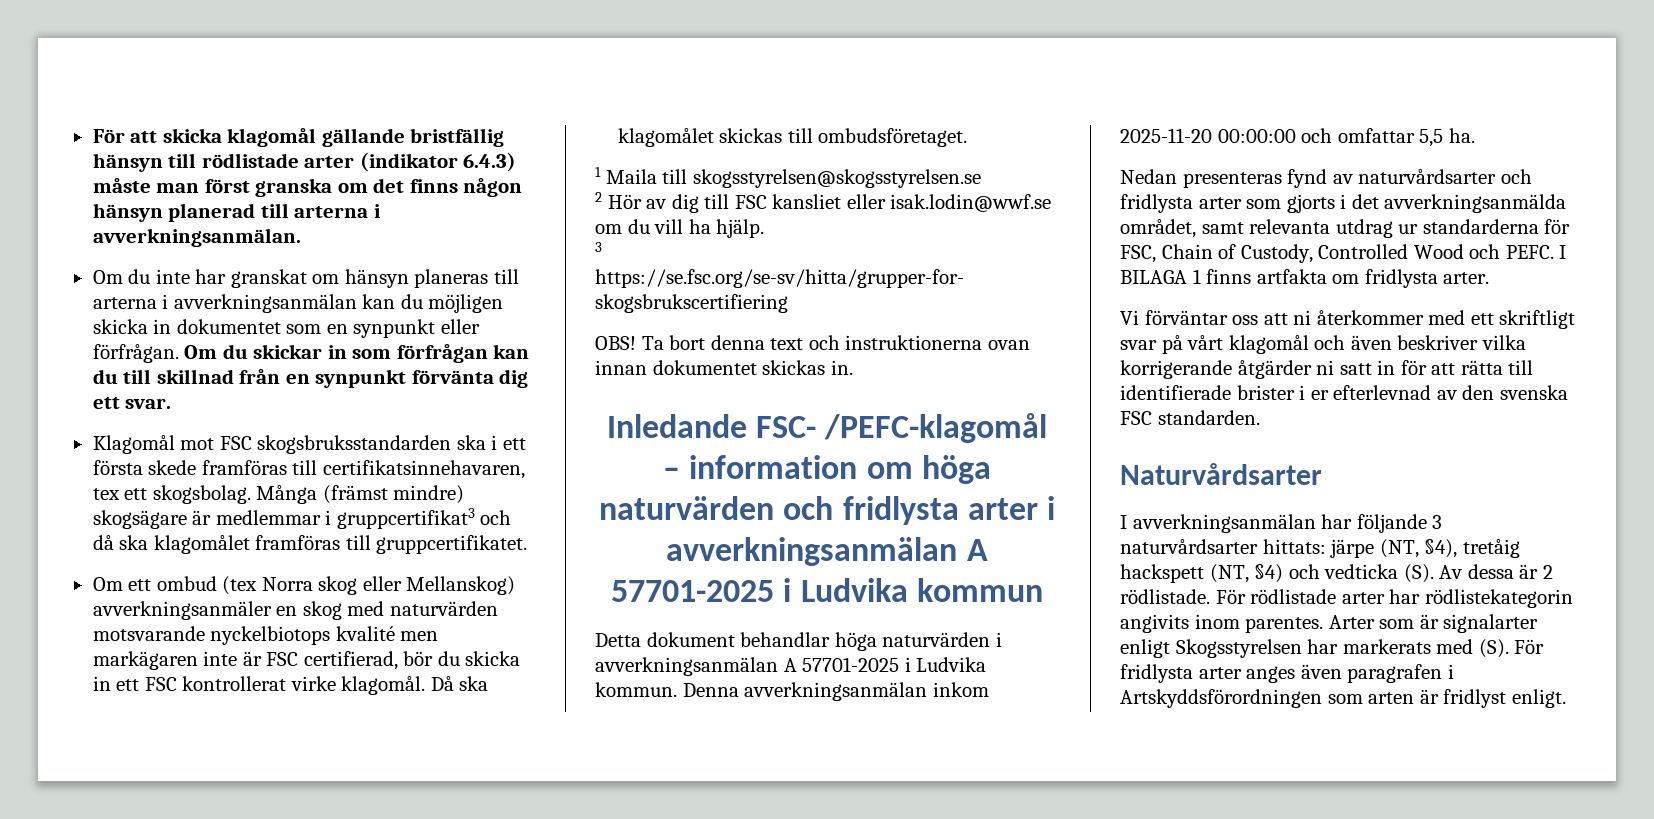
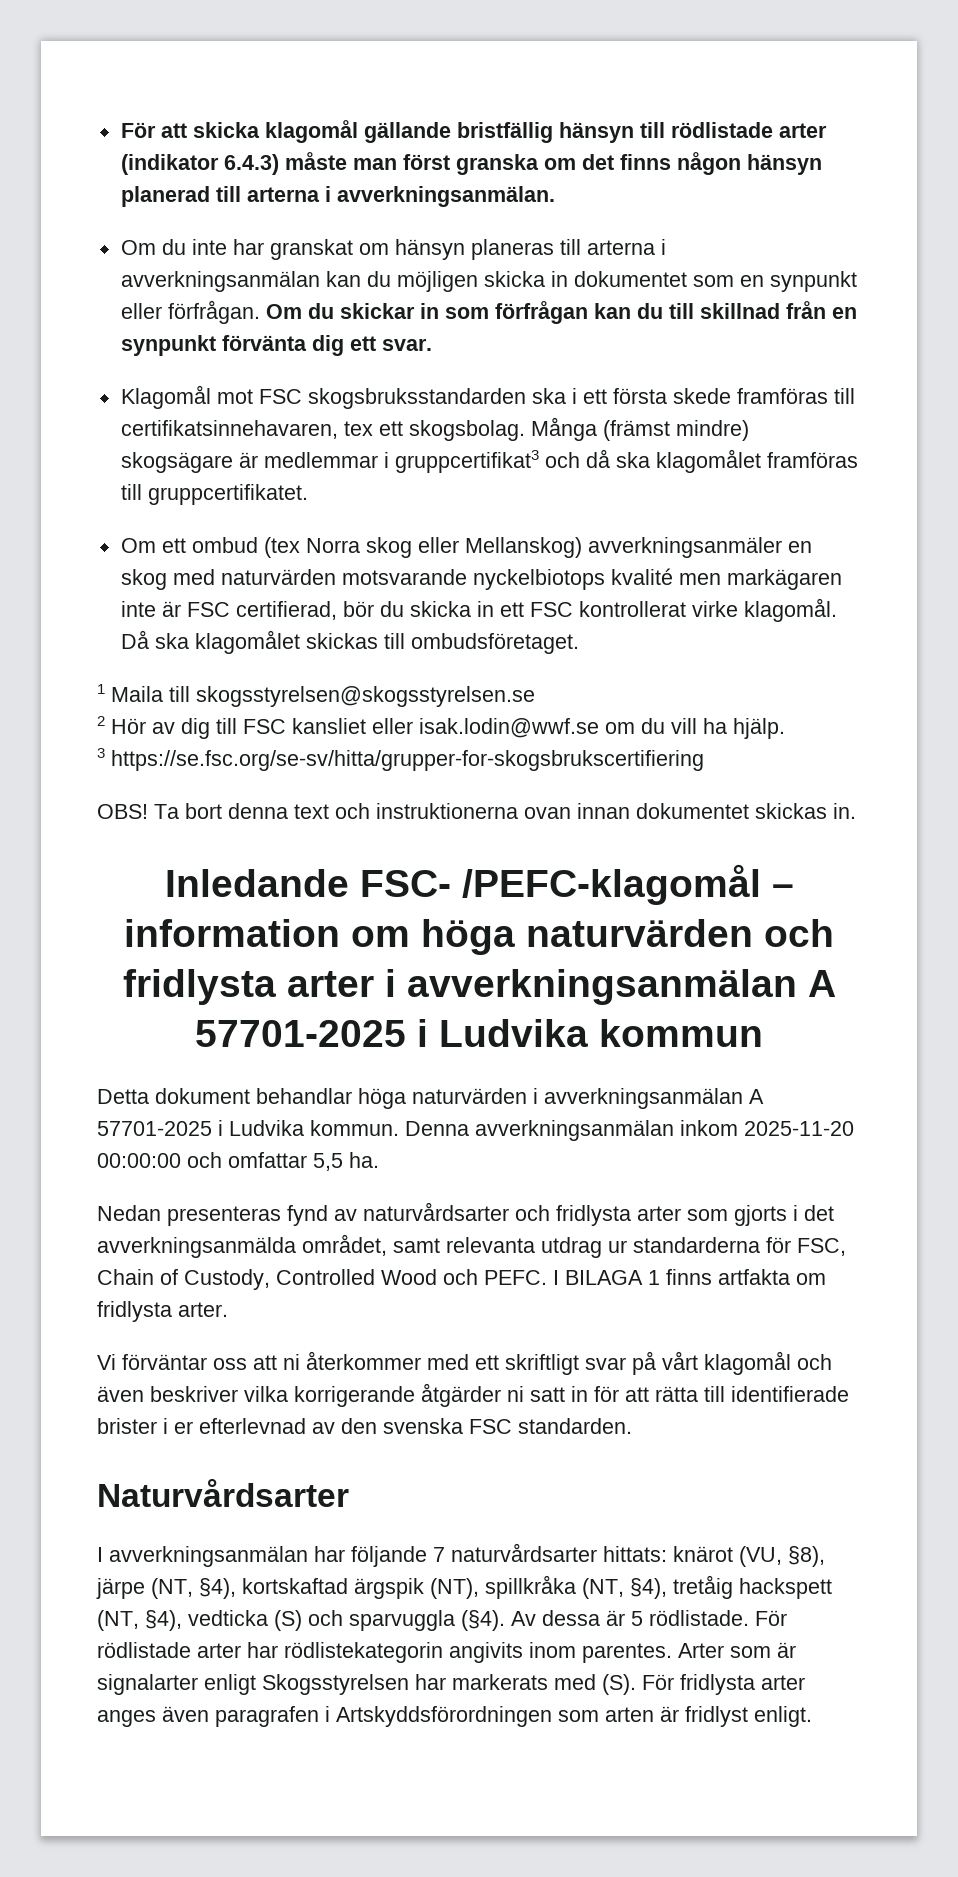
- I avverkningsanmälan har följande 3 naturvårdsarter hittats: järpe (NT, §4), tretåig hackspett (NT, §4) och vedticka (S). Av dessa är 2 rödlistade.
+ I avverkningsanmälan har följande 7 naturvårdsarter hittats: knärot (VU, §8), järpe (NT, §4), kortskaftad ärgspik (NT), spillkråka (NT, §4), tretåig hackspett (NT, §4), vedticka (S) och sparvuggla (§4). Av dessa är 5 rödlistade.

